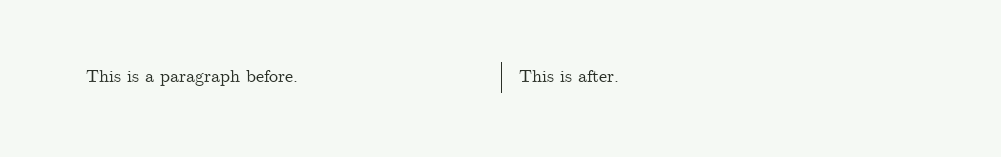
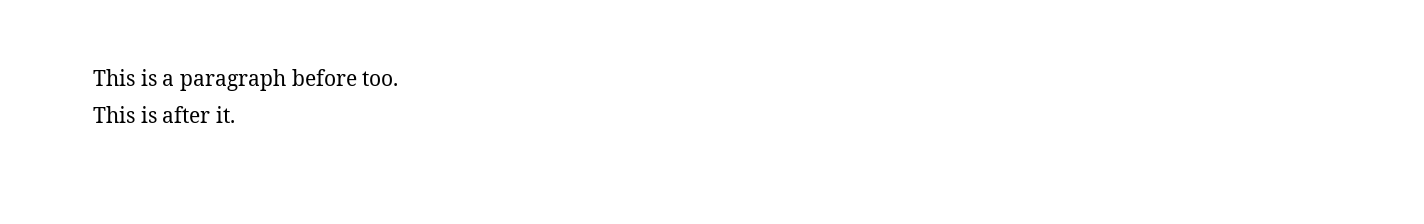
- This is a paragraph before.
- This is after.
+ This is a paragraph before too.
+ This is after it.

